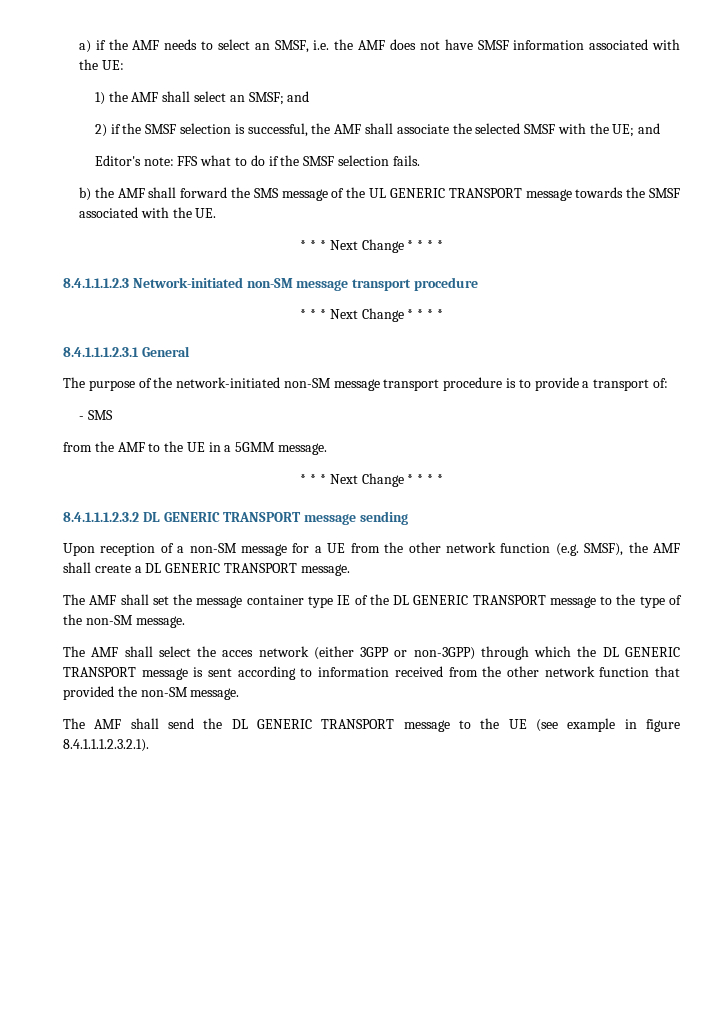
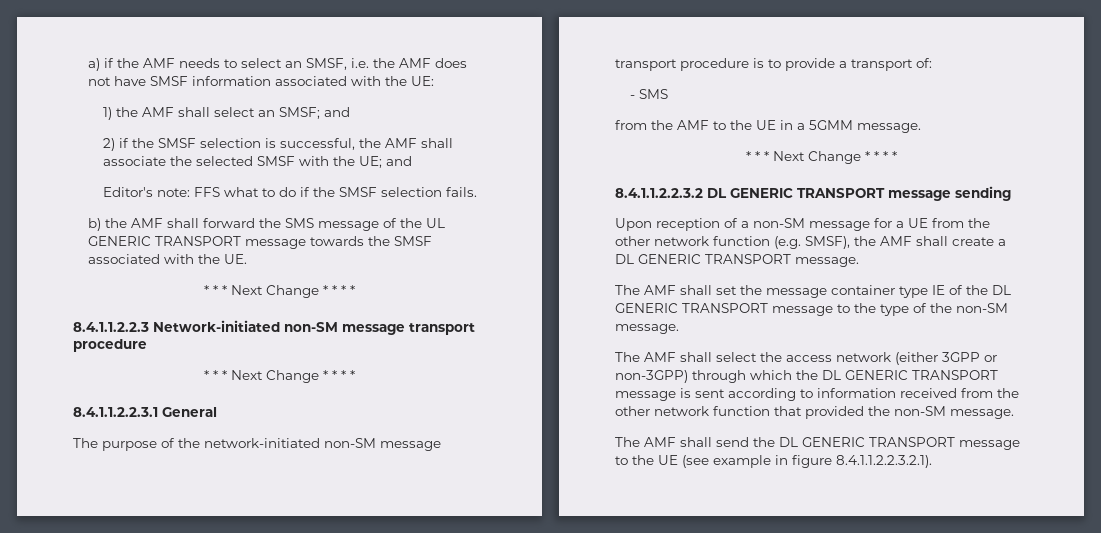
- 8.4.1.1.1.2.3 Network-initiated non-SM message transport procedure
+ 8.4.1.1.2.2.3 Network-initiated non-SM message transport procedure
- 8.4.1.1.1.2.3.1 General
+ 8.4.1.1.2.2.3.1 General
- 8.4.1.1.1.2.3.2 DL GENERIC TRANSPORT message sending
+ 8.4.1.1.2.2.3.2 DL GENERIC TRANSPORT message sending
- The AMF shall select the acces network (either 3GPP or non-3GPP) through which the DL GENERIC TRANSPORT message is sent according to information received from the other network function that provided the non-SM message.
+ The AMF shall select the access network (either 3GPP or non-3GPP) through which the DL GENERIC TRANSPORT message is sent according to information received from the other network function that provided the non-SM message.
- The AMF shall send the DL GENERIC TRANSPORT message to the UE (see example in figure 8.4.1.1.1.2.3.2.1).
+ The AMF shall send the DL GENERIC TRANSPORT message to the UE (see example in figure 8.4.1.1.2.2.3.2.1).

